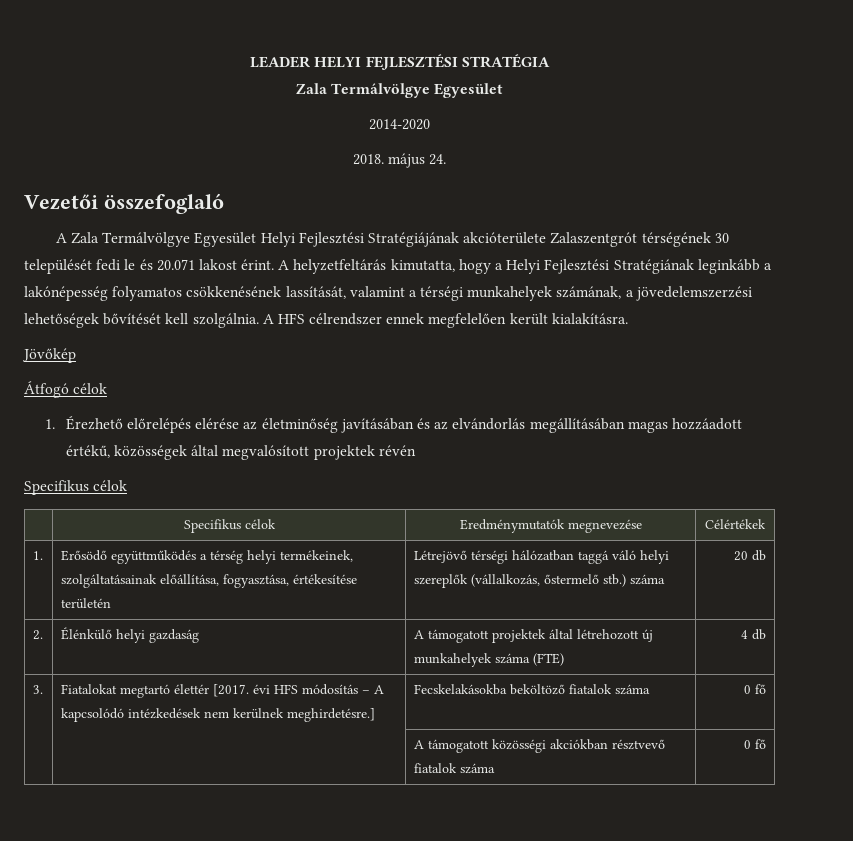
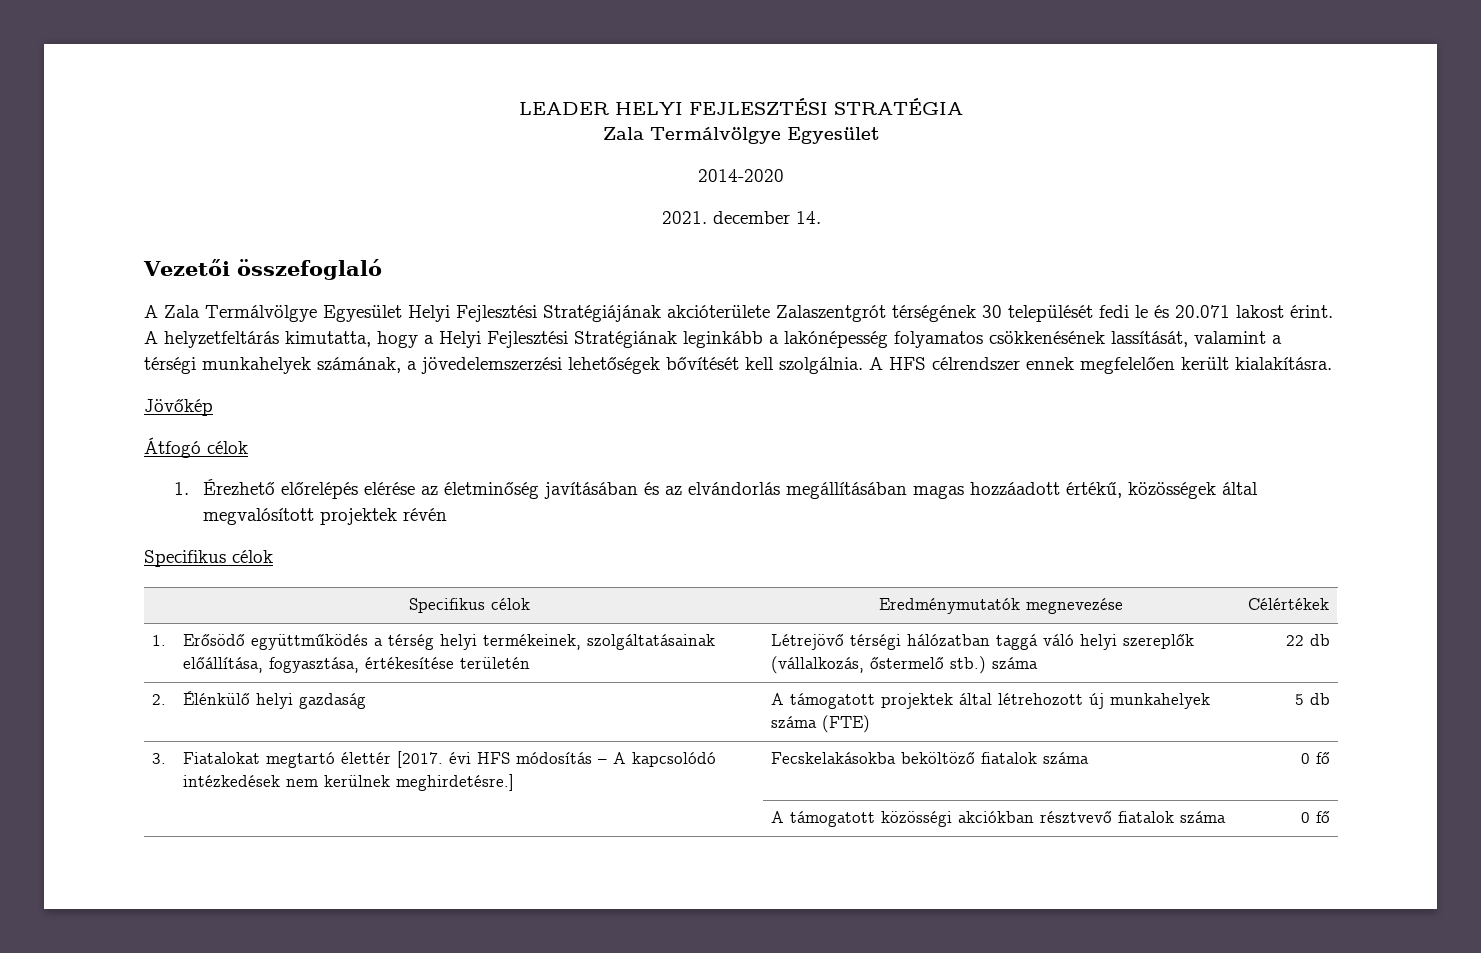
- 2018. május 24.
+ 2021. december 14.
- 1. | Erősödő együttműködés a térség helyi termékeinek, szolgáltatásainak előállítása, fogyasztása, értékesítése területén | Létrejövő térségi hálózatban taggá váló helyi szereplők (vállalkozás, őstermelő stb.) száma | 20 db
+ 1. | Erősödő együttműködés a térség helyi termékeinek, szolgáltatásainak előállítása, fogyasztása, értékesítése területén | Létrejövő térségi hálózatban taggá váló helyi szereplők (vállalkozás, őstermelő stb.) száma | 22 db
- 2. | Élénkülő helyi gazdaság | A támogatott projektek által létrehozott új munkahelyek száma (FTE) | 4 db
+ 2. | Élénkülő helyi gazdaság | A támogatott projektek által létrehozott új munkahelyek száma (FTE) | 5 db

